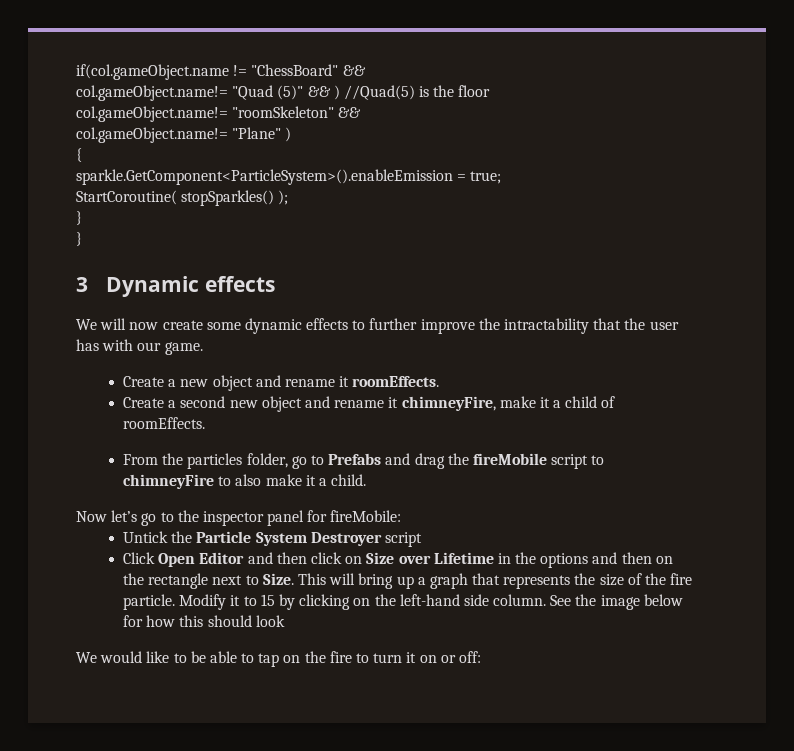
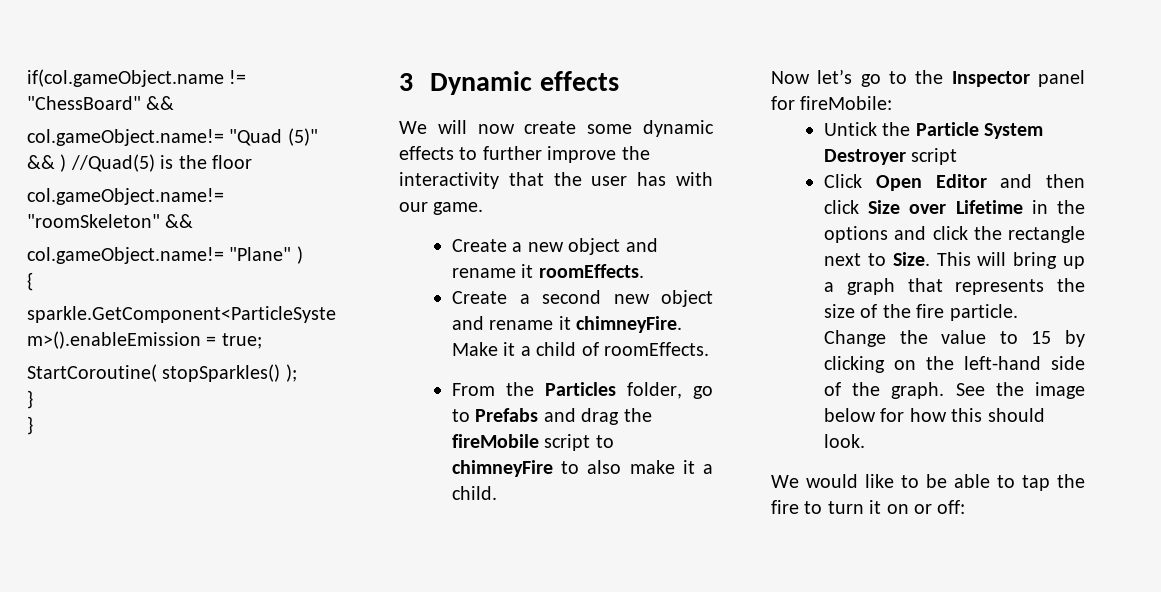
- We will now create some dynamic effects to further improve the intractability that the user has with our game.
+ We will now create some dynamic effects to further improve the interactivity that the user has with our game.
- Create a second new object and rename it chimneyFire, make it a child of roomEffects.
+ Create a second new object and rename it chimneyFire. Make it a child of roomEffects.
- From the particles folder, go to Prefabs and drag the fireMobile script to chimneyFire to also make it a child.
+ From the Particles folder, go to Prefabs and drag the fireMobile script to chimneyFire to also make it a child.
- Now let’s go to the inspector panel for fireMobile:
+ Now let’s go to the Inspector panel for fireMobile:
- Click Open Editor and then click on Size over Lifetime in the options and then on the rectangle next to Size.
+ Click Open Editor and then click Size over Lifetime in the options and click the rectangle next to Size.
- Modify it to 15 by clicking on the left-hand side column.
+ Change the value to 15 by clicking on the left-hand side of the graph.
- See the image below for how this should look
+ See the image below for how this should look.
- We would like to be able to tap on the fire to turn it on or off:
+ We would like to be able to tap the fire to turn it on or off:

